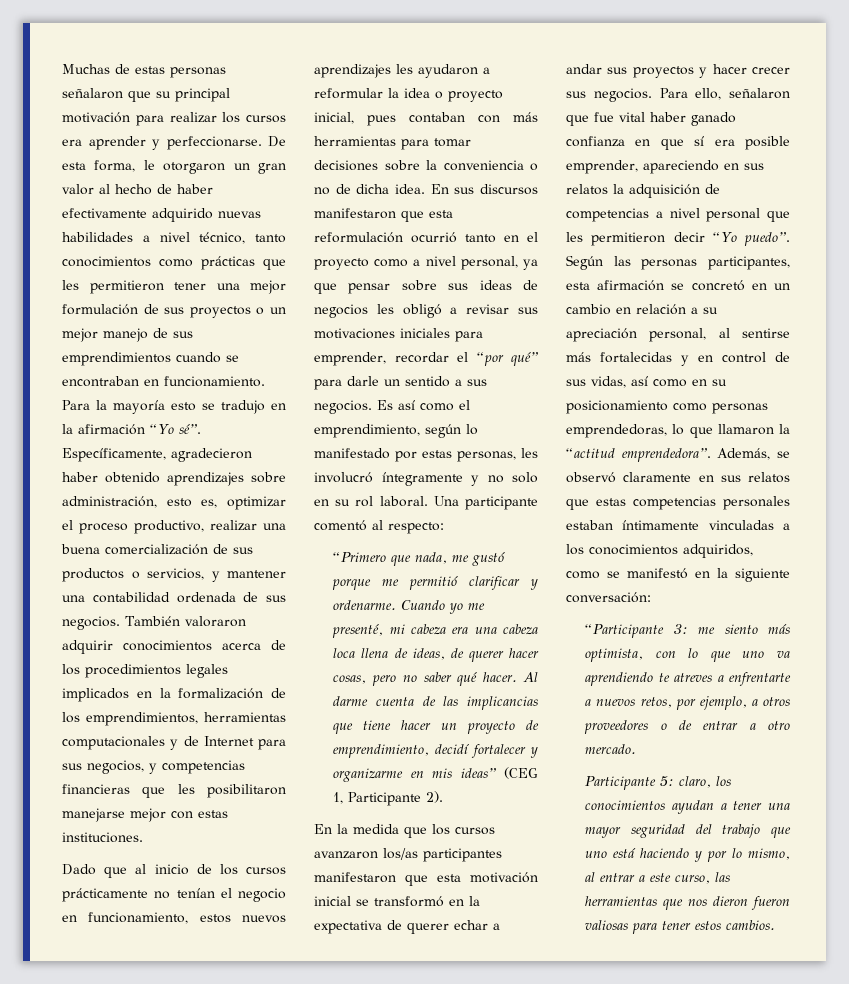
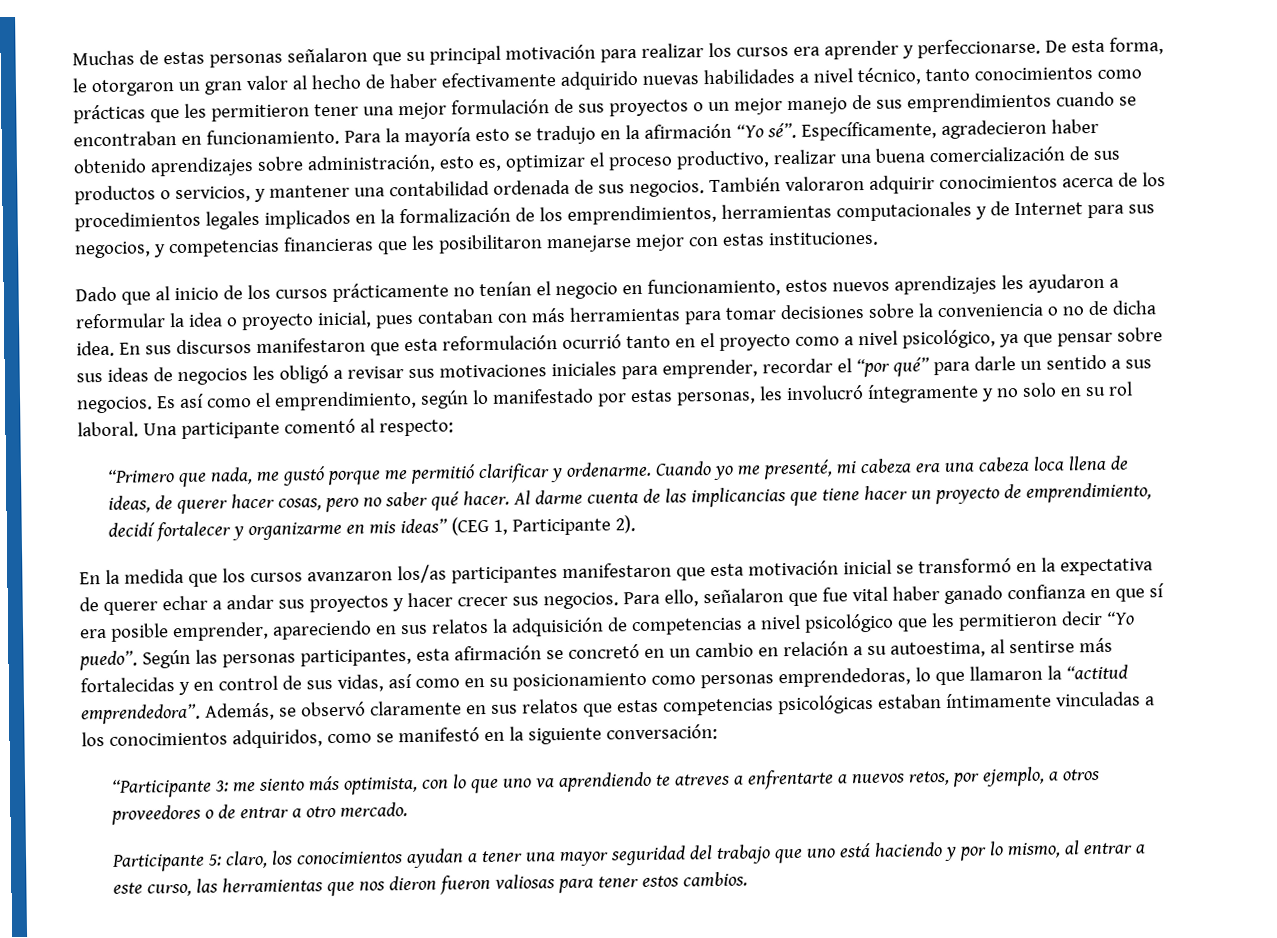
- En sus discursos manifestaron que esta reformulación ocurrió tanto en el proyecto como a nivel personal, ya que pensar sobre sus ideas de negocios les obligó a revisar sus motivaciones iniciales para emprender, recordar el “por qué” para darle un sentido a sus negocios.
+ En sus discursos manifestaron que esta reformulación ocurrió tanto en el proyecto como a nivel psicológico, ya que pensar sobre sus ideas de negocios les obligó a revisar sus motivaciones iniciales para emprender, recordar el “por qué” para darle un sentido a sus negocios.
- Para ello, señalaron que fue vital haber ganado confianza en que sí era posible emprender, apareciendo en sus relatos la adquisición de competencias a nivel personal que les permitieron decir “Yo puedo”.
+ Para ello, señalaron que fue vital haber ganado confianza en que sí era posible emprender, apareciendo en sus relatos la adquisición de competencias a nivel psicológico que les permitieron decir “Yo puedo”.
- Según las personas participantes, esta afirmación se concretó en un cambio en relación a su apreciación personal, al sentirse más fortalecidas y en control de sus vidas, así como en su posicionamiento como personas emprendedoras, lo que llamaron la “actitud emprendedora”.
+ Según las personas participantes, esta afirmación se concretó en un cambio en relación a su autoestima, al sentirse más fortalecidas y en control de sus vidas, así como en su posicionamiento como personas emprendedoras, lo que llamaron la “actitud emprendedora”.
- Además, se observó claramente en sus relatos que estas competencias personales estaban íntimamente vinculadas a los conocimientos adquiridos, como se manifestó en la siguiente conversación:
+ Además, se observó claramente en sus relatos que estas competencias psicológicas estaban íntimamente vinculadas a los conocimientos adquiridos, como se manifestó en la siguiente conversación:

